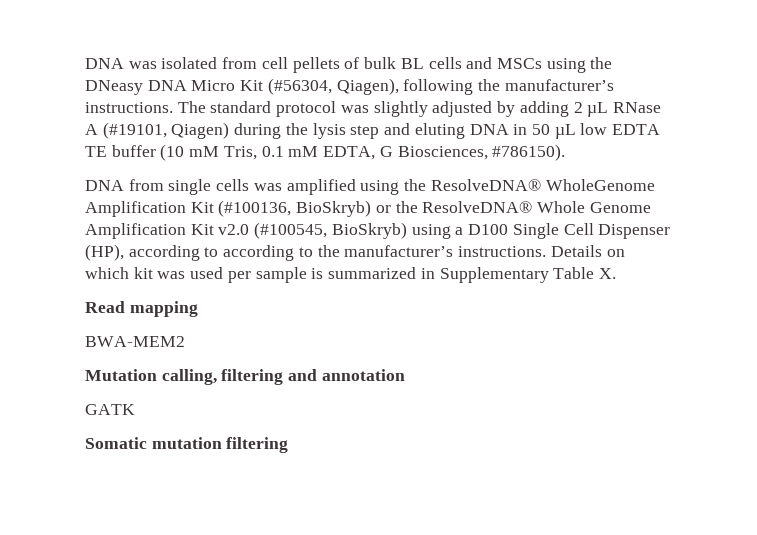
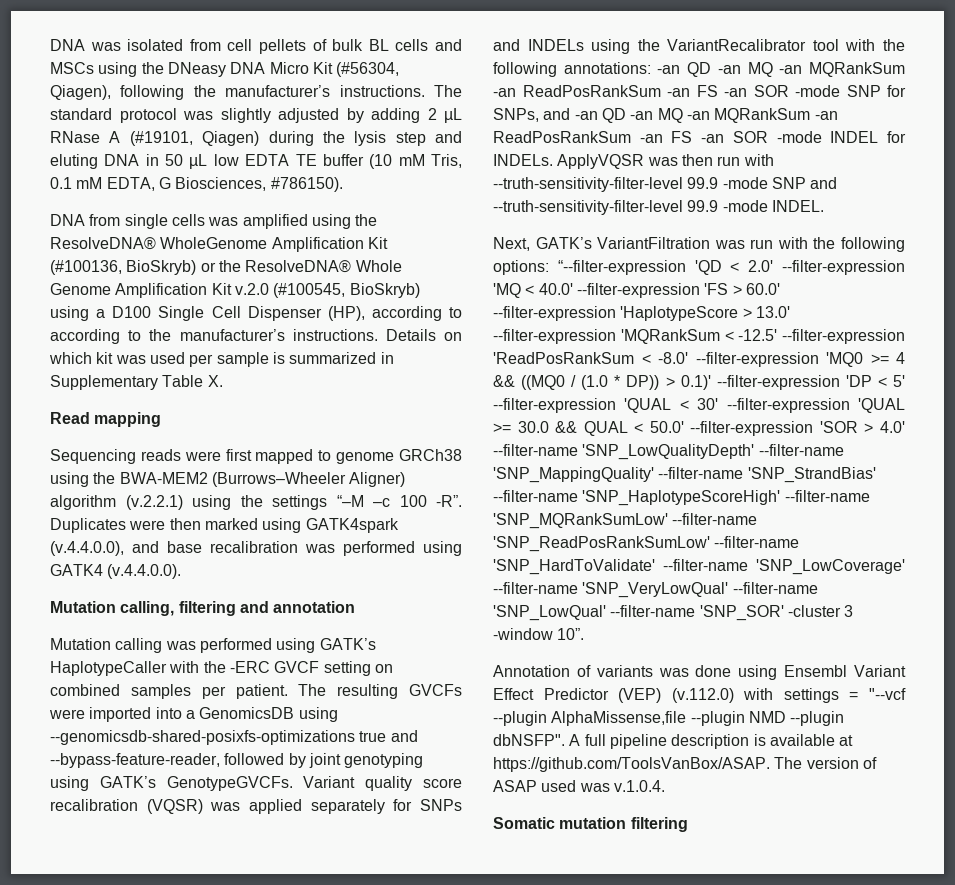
- DNA from single cells was amplified using the ResolveDNA® WholeGenome Amplification Kit (#100136, BioSkryb) or the ResolveDNA® Whole Genome Amplification Kit v2.0 (#100545, BioSkryb) using a D100 Single Cell Dispenser (HP), according to according to the manufacturer’s instructions.
+ DNA from single cells was amplified using the ResolveDNA® WholeGenome Amplification Kit (#100136, BioSkryb) or the ResolveDNA® Whole Genome Amplification Kit v.2.0 (#100545, BioSkryb) using a D100 Single Cell Dispenser (HP), according to according to the manufacturer’s instructions.
- BWA-MEM2
+ Sequencing reads were first mapped to genome GRCh38 using the BWA-MEM2 (Burrows–Wheeler Aligner) algorithm (v.2.2.1) using the settings “–M –c 100 -R”. Duplicates were then marked using GATK4spark (v.4.4.0.0), and base recalibration was performed using GATK4 (v.4.4.0.0).
- GATK
+ Mutation calling was performed using GATK’s HaplotypeCaller with the -ERC GVCF setting on combined samples per patient. The resulting GVCFs were imported into a GenomicsDB using --genomicsdb-shared-posixfs-optimizations true and --bypass-feature-reader, followed by joint genotyping using GATK’s GenotypeGVCFs. Variant quality score recalibration (VQSR) was applied separately for SNPs and INDELs using the VariantRecalibrator tool with the following annotations: -an QD -an MQ -an MQRankSum -an ReadPosRankSum -an FS -an SOR -mode SNP for SNPs, and -an QD -an MQ -an MQRankSum -an ReadPosRankSum -an FS -an SOR -mode INDEL for INDELs. ApplyVQSR was then run with --truth-sensitivity-filter-level 99.9 -mode SNP and --truth-sensitivity-filter-level 99.9 -mode INDEL.
+ Next, GATK’s VariantFiltration was run with the following options: “--filter-expression 'QD < 2.0' --filter-expression 'MQ < 40.0' --filter-expression 'FS > 60.0' --filter-expression 'HaplotypeScore > 13.0' --filter-expression 'MQRankSum < -12.5' --filter-expression 'ReadPosRankSum < -8.0' --filter-expression 'MQ0 >= 4 && ((MQ0 / (1.0 * DP)) > 0.1)' --filter-expression 'DP < 5' --filter-expression 'QUAL < 30' --filter-expression 'QUAL >= 30.0 && QUAL < 50.0' --filter-expression 'SOR > 4.0' --filter-name 'SNP_LowQualityDepth' --filter-name 'SNP_MappingQuality' --filter-name 'SNP_StrandBias' --filter-name 'SNP_HaplotypeScoreHigh' --filter-name 'SNP_MQRankSumLow' --filter-name 'SNP_ReadPosRankSumLow' --filter-name 'SNP_HardToValidate' --filter-name 'SNP_LowCoverage' --filter-name 'SNP_VeryLowQual' --filter-name 'SNP_LowQual' --filter-name 'SNP_SOR' -cluster 3 -window 10”.
+ Annotation of variants was done using Ensembl Variant Effect Predictor (VEP) (v.112.0) with settings = "--vcf --plugin AlphaMissense,file --plugin NMD --plugin dbNSFP". A full pipeline description is available at https://github.com/ToolsVanBox/ASAP. The version of ASAP used was v.1.0.4.

